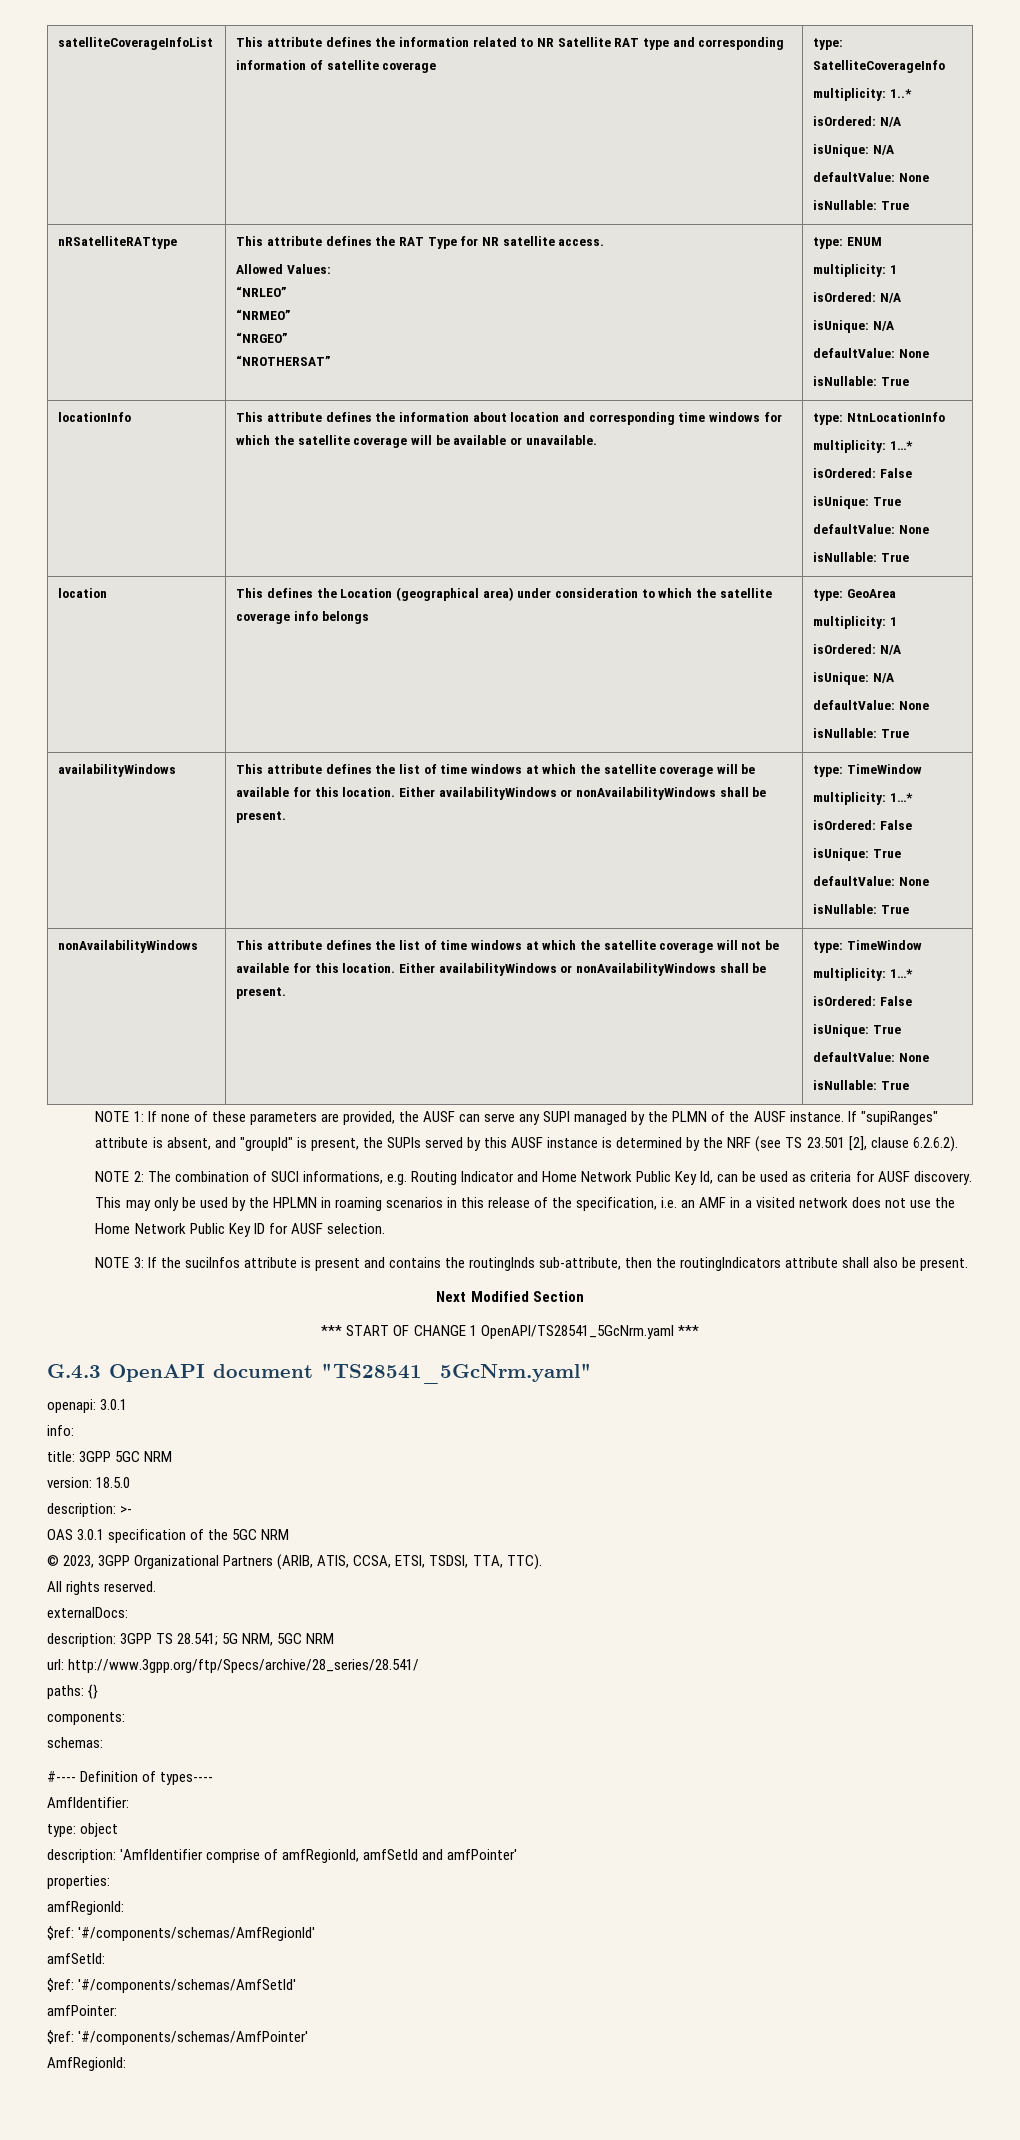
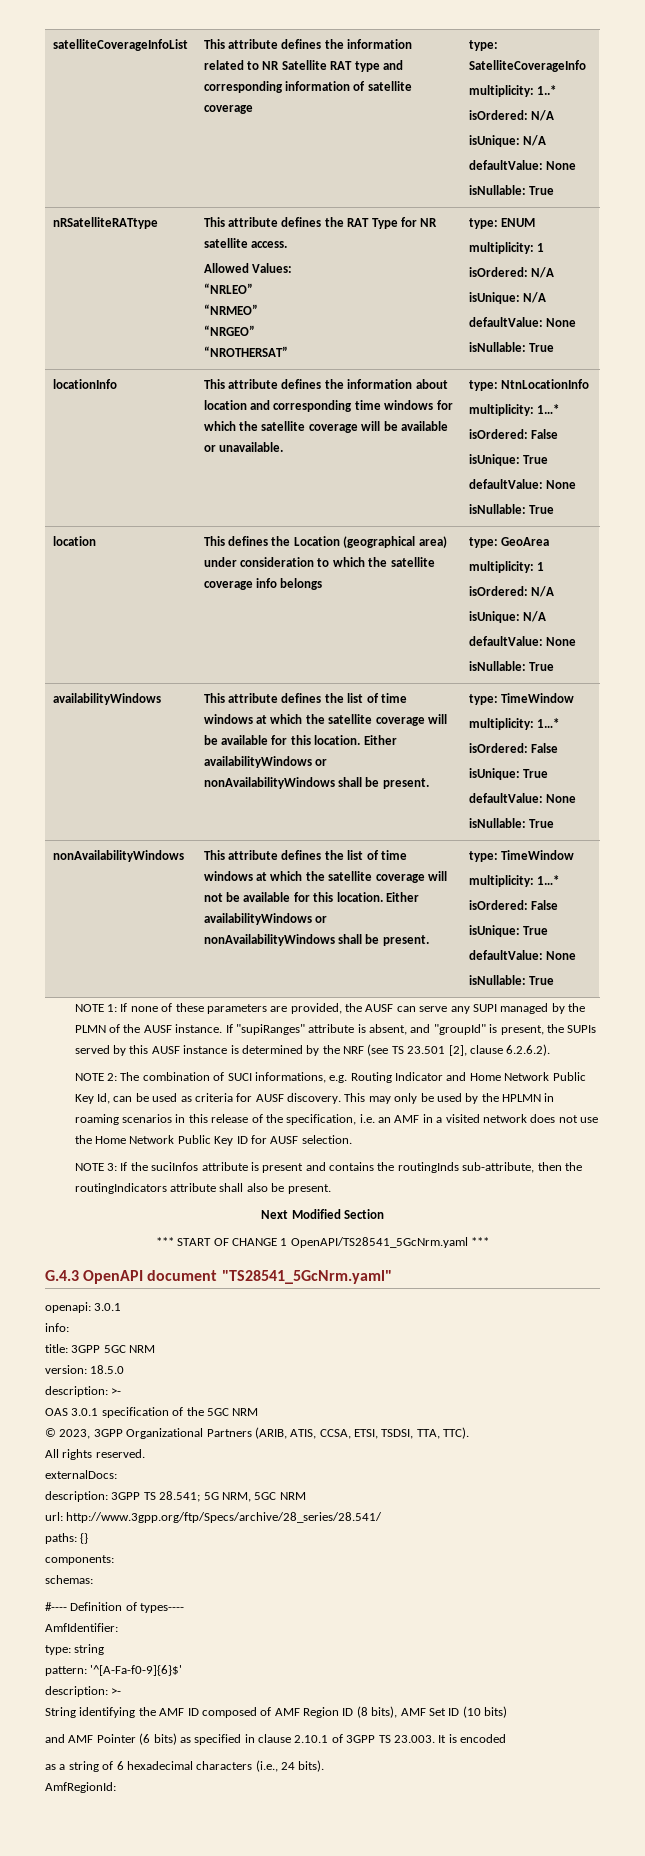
- type: object
- description: 'AmfIdentifier comprise of amfRegionId, amfSetId and amfPointer'
- properties:
- amfRegionId:
- $ref: '#/components/schemas/AmfRegionId'
- amfSetId:
- $ref: '#/components/schemas/AmfSetId'
- amfPointer:
- $ref: '#/components/schemas/AmfPointer'
+ type: string
+ pattern: '^[A-Fa-f0-9]{6}$'
+ description: >-
+ String identifying the AMF ID composed of AMF Region ID (8 bits), AMF Set ID (10 bits)
+ and AMF Pointer (6 bits) as specified in clause 2.10.1 of 3GPP TS 23.003. It is encoded
+ as a string of 6 hexadecimal characters (i.e., 24 bits).

